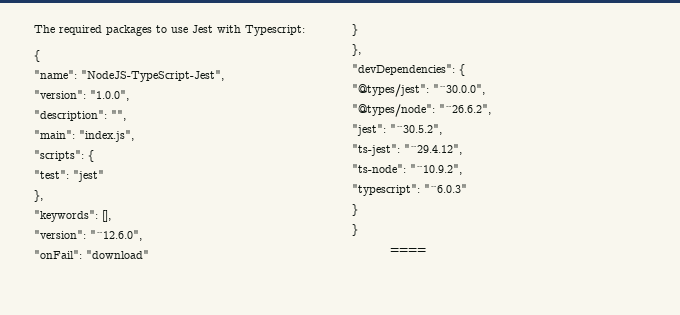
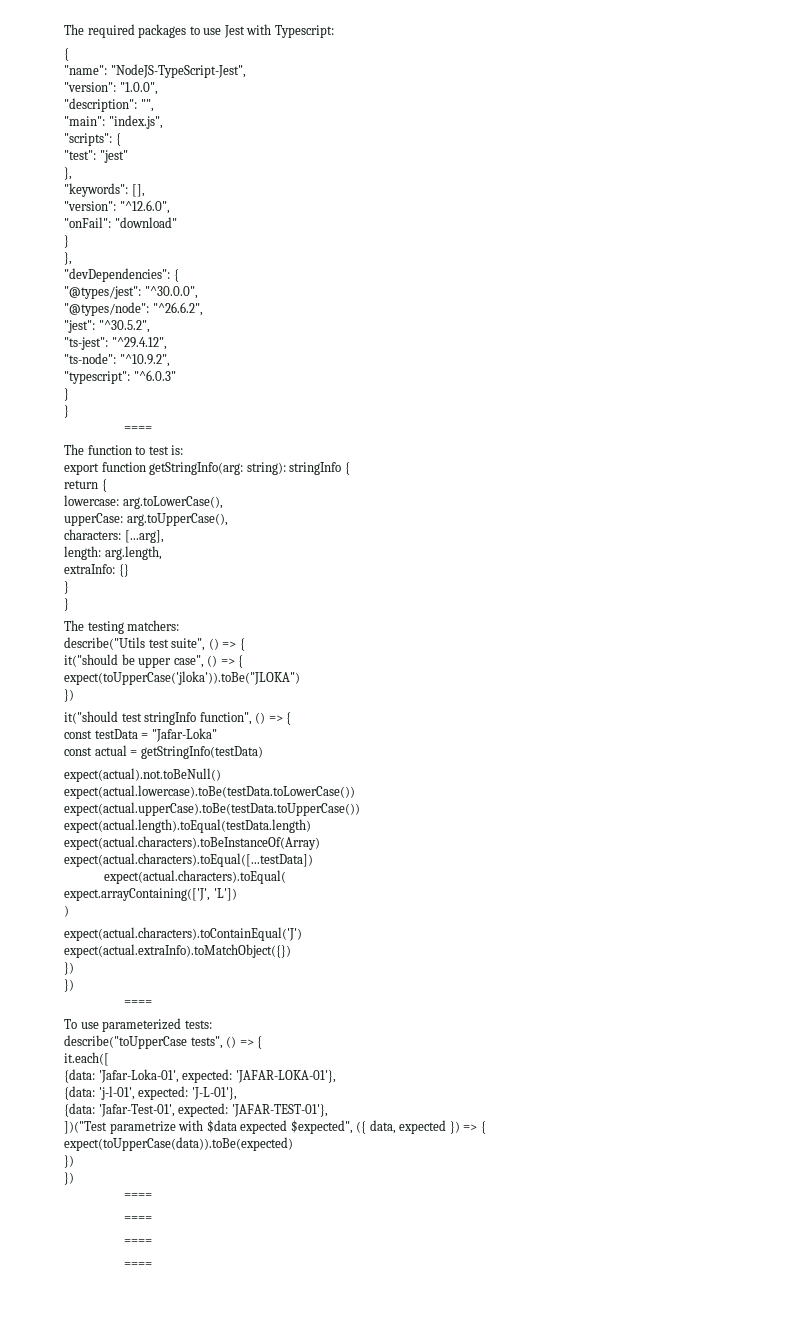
+ The function to test is:
+ export function getStringInfo(arg: string): stringInfo {
+ return {
+ lowercase: arg.toLowerCase(),
+ upperCase: arg.toUpperCase(),
+ characters: [...arg],
+ length: arg.length,
+ extraInfo: {}
+ }
+ }
+ The testing matchers:
+ describe("Utils test suite", () => {
+ it("should be upper case", () => {
+ expect(toUpperCase('jloka')).toBe("JLOKA")
+ })
+ it("should test stringInfo function", () => {
+ const testData = "Jafar-Loka"
+ const actual = getStringInfo(testData)
+ expect(actual).not.toBeNull()
+ expect(actual.lowercase).toBe(testData.toLowerCase())
+ expect(actual.upperCase).toBe(testData.toUpperCase())
+ expect(actual.length).toEqual(testData.length)
+ expect(actual.characters).toBeInstanceOf(Array)
+ expect(actual.characters).toEqual([...testData])
+ expect(actual.characters).toEqual(
+ expect.arrayContaining(['J', 'L'])
+ )
+ expect(actual.characters).toContainEqual('J')
+ expect(actual.extraInfo).toMatchObject({})
+ })
+ })
+ ====
+ To use parameterized tests:
+ describe("toUpperCase tests", () => {
+ it.each([
+ {data: 'Jafar-Loka-01', expected: 'JAFAR-LOKA-01'},
+ {data: 'j-l-01', expected: 'J-L-01'},
+ {data: 'Jafar-Test-01', expected: 'JAFAR-TEST-01'},
+ ])("Test parametrize with $data expected $expected", ({ data, expected }) => {
+ expect(toUpperCase(data)).toBe(expected)
+ })
+ })
+ ====
+ ====
+ ====
+ ====

